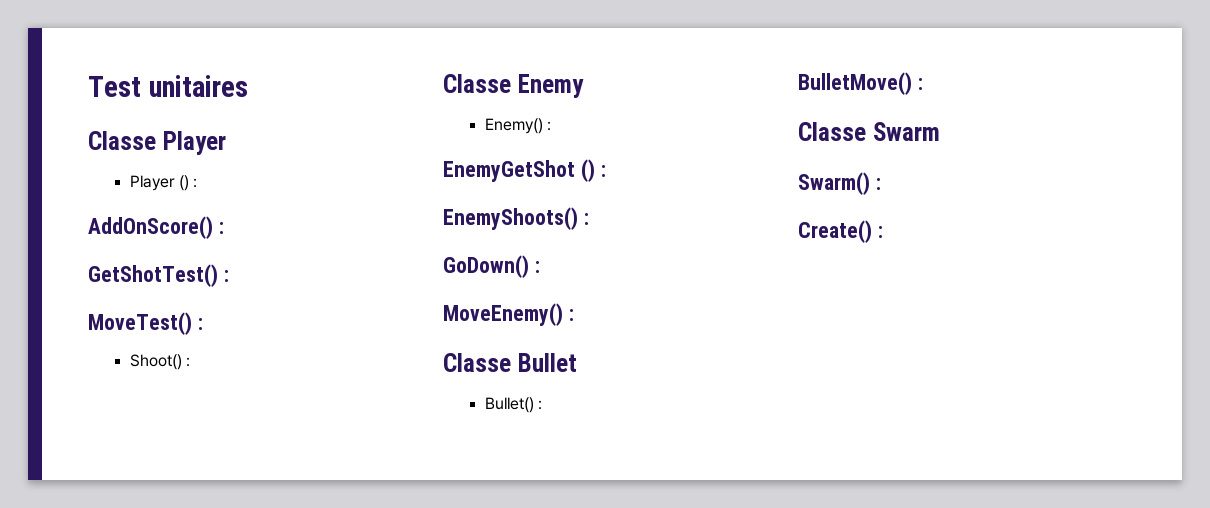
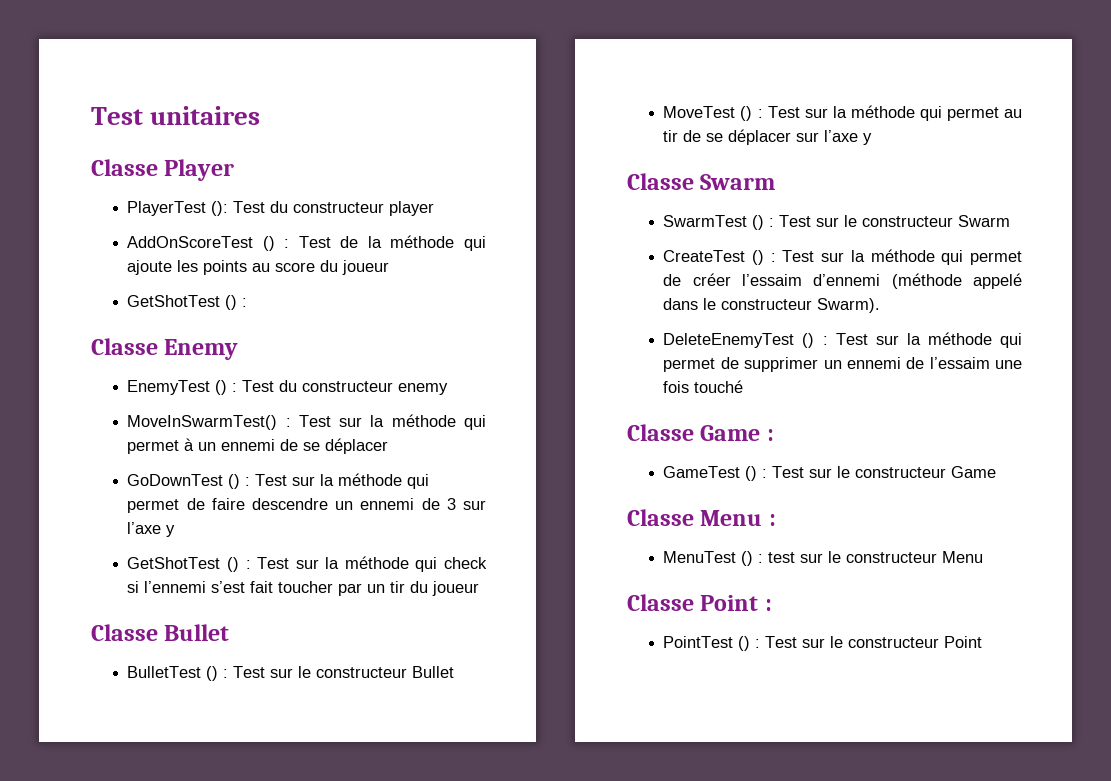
- Player () :
- AddOnScore() :
- GetShotTest() :
- MoveTest() :
- Shoot() :
+ PlayerTest (): Test du constructeur player
+ AddOnScoreTest () : Test de la méthode qui ajoute les points au score du joueur
+ GetShotTest () :
- Enemy() :
- EnemyGetShot () :
- EnemyShoots() :
- GoDown() :
- MoveEnemy() :
+ EnemyTest () : Test du constructeur enemy
+ MoveInSwarmTest() : Test sur la méthode qui permet à un ennemi de se déplacer
+ GoDownTest () : Test sur la méthode qui permet de faire descendre un ennemi de 3 sur l’axe y
+ GetShotTest () : Test sur la méthode qui check si l’ennemi s’est fait toucher par un tir du joueur
- Bullet() :
- BulletMove() :
+ BulletTest () : Test sur le constructeur Bullet
+ MoveTest () : Test sur la méthode qui permet au tir de se déplacer sur l’axe y
  Classe Swarm
- Swarm() :
- Create() :
+ SwarmTest () : Test sur le constructeur Swarm
+ CreateTest () : Test sur la méthode qui permet de créer l’essaim d’ennemi (méthode appelé dans le constructeur Swarm).
+ DeleteEnemyTest () : Test sur la méthode qui permet de supprimer un ennemi de l’essaim une fois touché
+ Classe Game :
+ GameTest () : Test sur le constructeur Game
+ Classe Menu :
+ MenuTest () : test sur le constructeur Menu
+ Classe Point :
+ PointTest () : Test sur le constructeur Point

